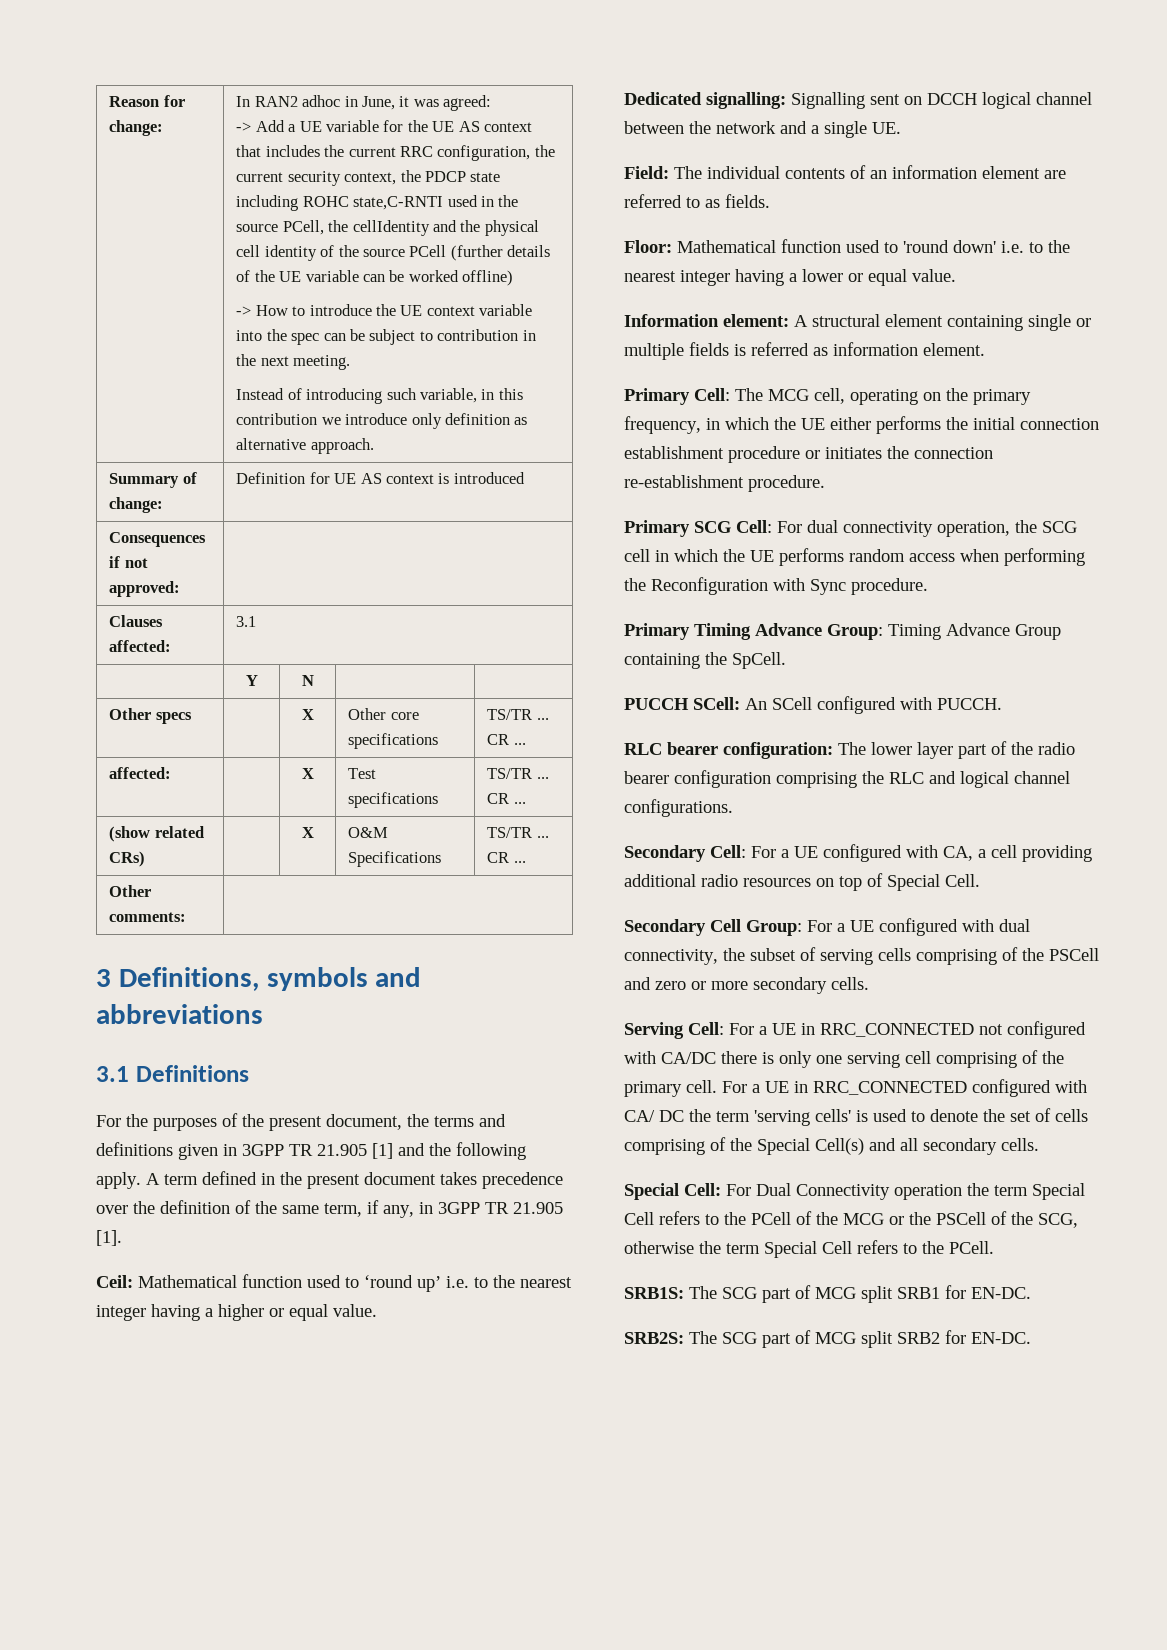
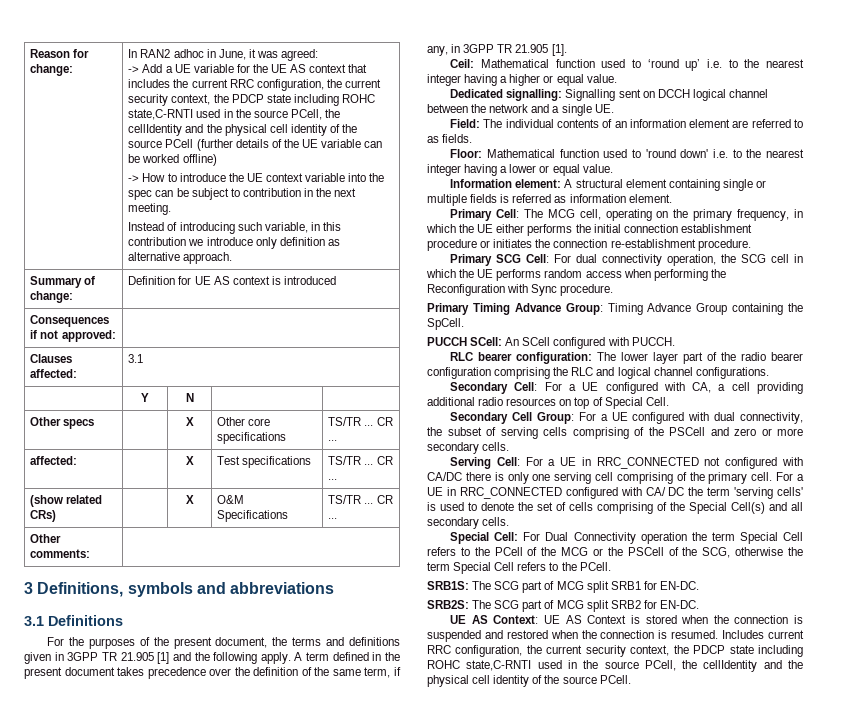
+ UE AS Context: UE AS Context is stored when the connection is suspended and restored when the connection is resumed. Includes current RRC configuration, the current security context, the PDCP state including ROHC state,C-RNTI used in the source PCell, the cellIdentity and the physical cell identity of the source PCell.

